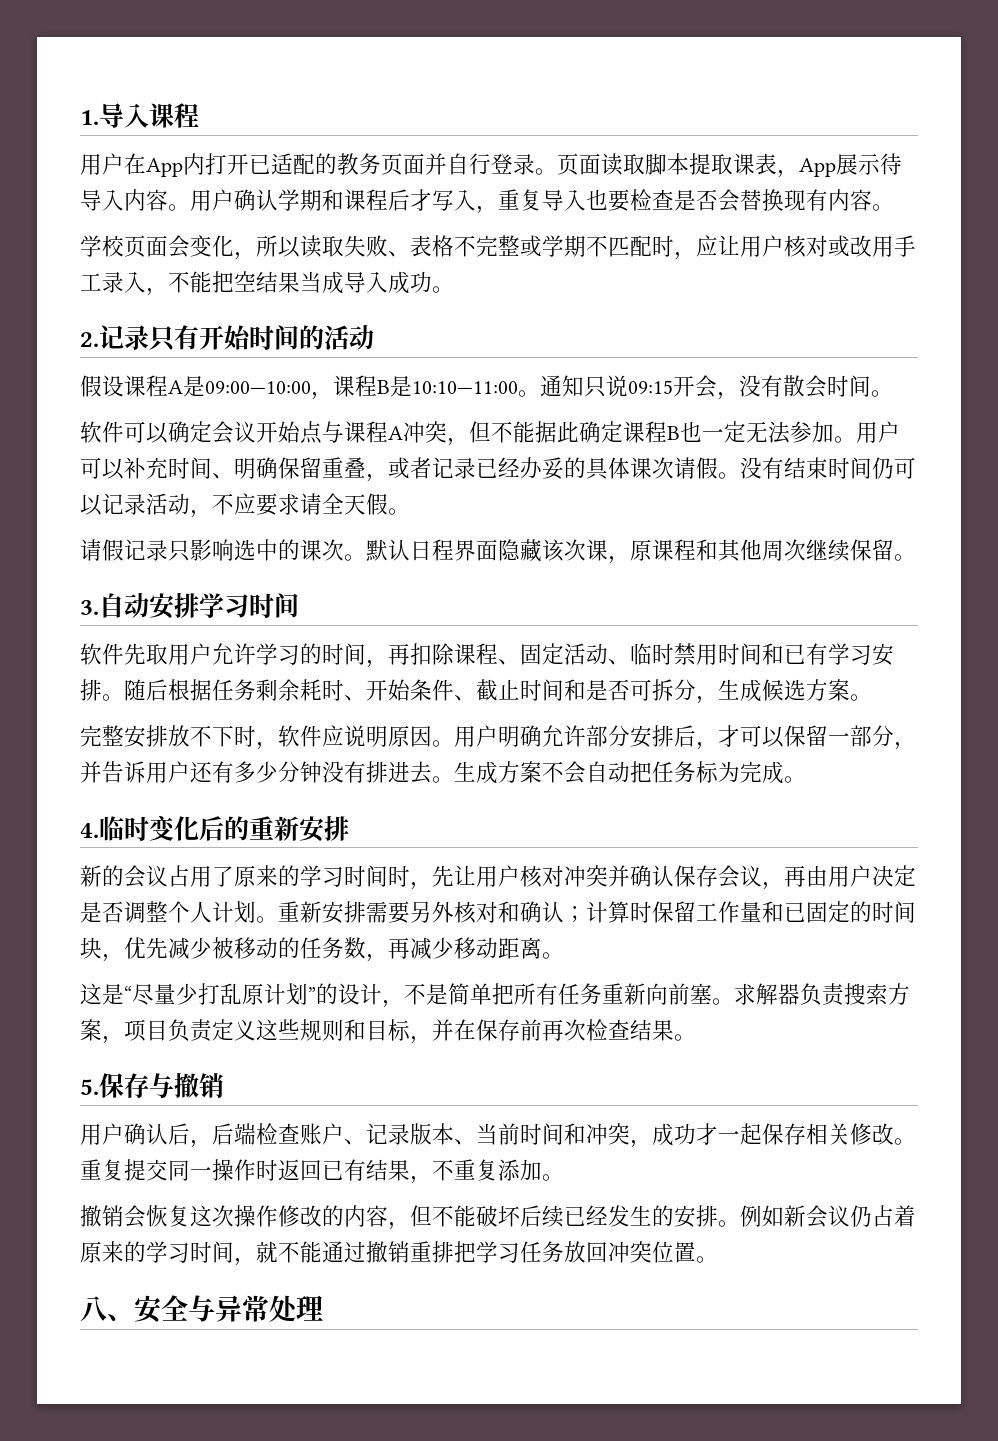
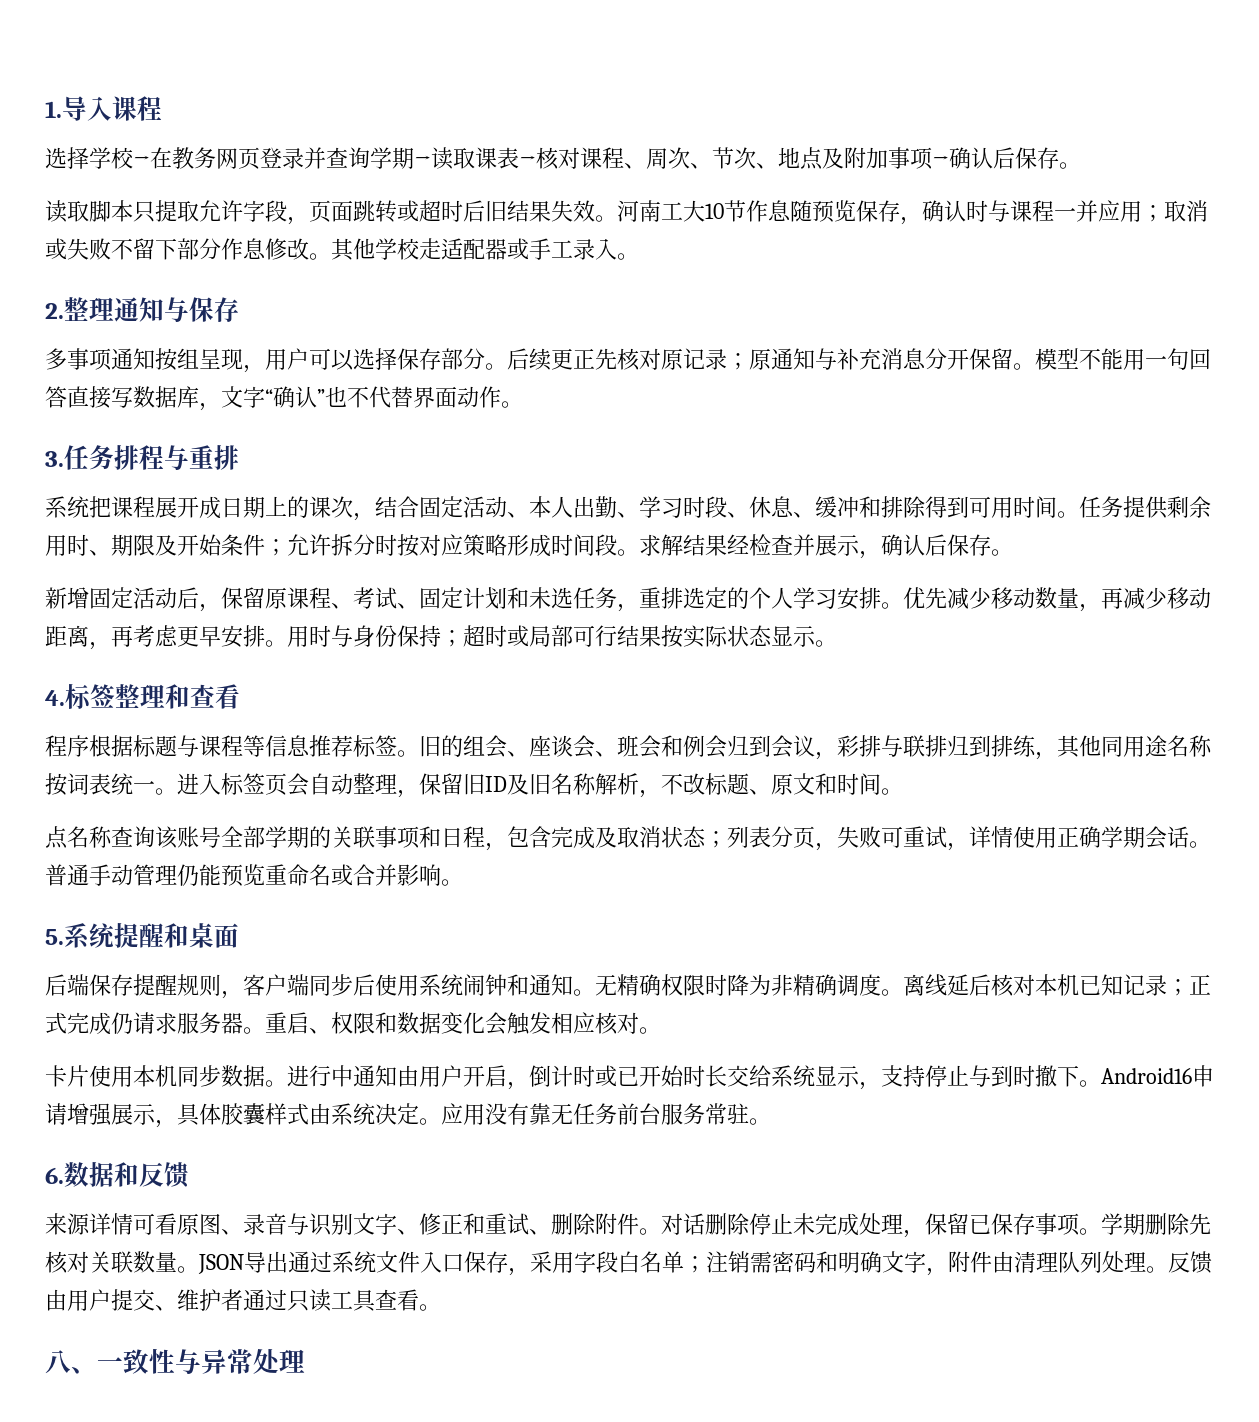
- 用户在App内打开已适配的教务页面并自行登录。页面读取脚本提取课表，App展示待导入内容。用户确认学期和课程后才写入，重复导入也要检查是否会替换现有内容。
- 学校页面会变化，所以读取失败、表格不完整或学期不匹配时，应让用户核对或改用手工录入，不能把空结果当成导入成功。
- 2.记录只有开始时间的活动
- 假设课程A是09:00—10:00，课程B是10:10—11:00。通知只说09:15开会，没有散会时间。
- 软件可以确定会议开始点与课程A冲突，但不能据此确定课程B也一定无法参加。用户可以补充时间、明确保留重叠，或者记录已经办妥的具体课次请假。没有结束时间仍可以记录活动，不应要求请全天假。
- 请假记录只影响选中的课次。默认日程界面隐藏该次课，原课程和其他周次继续保留。
- 3.自动安排学习时间
- 软件先取用户允许学习的时间，再扣除课程、固定活动、临时禁用时间和已有学习安排。随后根据任务剩余耗时、开始条件、截止时间和是否可拆分，生成候选方案。
- 完整安排放不下时，软件应说明原因。用户明确允许部分安排后，才可以保留一部分，并告诉用户还有多少分钟没有排进去。生成方案不会自动把任务标为完成。
- 4.临时变化后的重新安排
- 新的会议占用了原来的学习时间时，先让用户核对冲突并确认保存会议，再由用户决定是否调整个人计划。重新安排需要另外核对和确认；计算时保留工作量和已固定的时间块，优先减少被移动的任务数，再减少移动距离。
- 这是“尽量少打乱原计划”的设计，不是简单把所有任务重新向前塞。求解器负责搜索方案，项目负责定义这些规则和目标，并在保存前再次检查结果。
- 5.保存与撤销
- 用户确认后，后端检查账户、记录版本、当前时间和冲突，成功才一起保存相关修改。重复提交同一操作时返回已有结果，不重复添加。
- 撤销会恢复这次操作修改的内容，但不能破坏后续已经发生的安排。例如新会议仍占着原来的学习时间，就不能通过撤销重排把学习任务放回冲突位置。
+ 选择学校→在教务网页登录并查询学期→读取课表→核对课程、周次、节次、地点及附加事项→确认后保存。
+ 读取脚本只提取允许字段，页面跳转或超时后旧结果失效。河南工大10节作息随预览保存，确认时与课程一并应用；取消或失败不留下部分作息修改。其他学校走适配器或手工录入。
+ 2.整理通知与保存
+ 多事项通知按组呈现，用户可以选择保存部分。后续更正先核对原记录；原通知与补充消息分开保留。模型不能用一句回答直接写数据库，文字“确认”也不代替界面动作。
+ 3.任务排程与重排
+ 系统把课程展开成日期上的课次，结合固定活动、本人出勤、学习时段、休息、缓冲和排除得到可用时间。任务提供剩余用时、期限及开始条件；允许拆分时按对应策略形成时间段。求解结果经检查并展示，确认后保存。
+ 新增固定活动后，保留原课程、考试、固定计划和未选任务，重排选定的个人学习安排。优先减少移动数量，再减少移动距离，再考虑更早安排。用时与身份保持；超时或局部可行结果按实际状态显示。
+ 4.标签整理和查看
+ 程序根据标题与课程等信息推荐标签。旧的组会、座谈会、班会和例会归到会议，彩排与联排归到排练，其他同用途名称按词表统一。进入标签页会自动整理，保留旧ID及旧名称解析，不改标题、原文和时间。
+ 点名称查询该账号全部学期的关联事项和日程，包含完成及取消状态；列表分页，失败可重试，详情使用正确学期会话。普通手动管理仍能预览重命名或合并影响。
+ 5.系统提醒和桌面
+ 后端保存提醒规则，客户端同步后使用系统闹钟和通知。无精确权限时降为非精确调度。离线延后核对本机已知记录；正式完成仍请求服务器。重启、权限和数据变化会触发相应核对。
+ 卡片使用本机同步数据。进行中通知由用户开启，倒计时或已开始时长交给系统显示，支持停止与到时撤下。Android16申请增强展示，具体胶囊样式由系统决定。应用没有靠无任务前台服务常驻。
+ 6.数据和反馈
+ 来源详情可看原图、录音与识别文字、修正和重试、删除附件。对话删除停止未完成处理，保留已保存事项。学期删除先核对关联数量。JSON导出通过系统文件入口保存，采用字段白名单；注销需密码和明确文字，附件由清理队列处理。反馈由用户提交、维护者通过只读工具查看。
- 八、安全与异常处理
+ 八、一致性与异常处理

